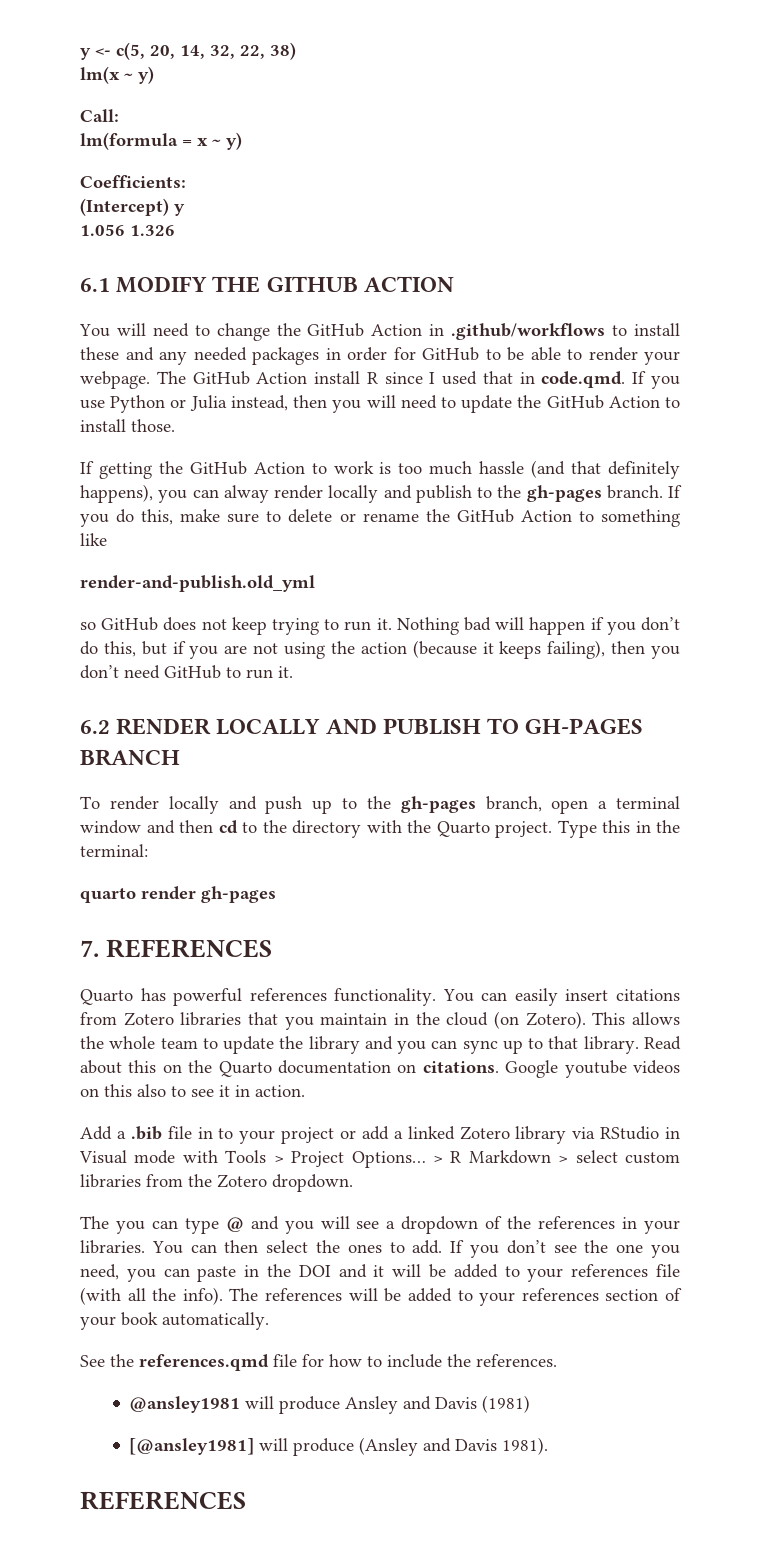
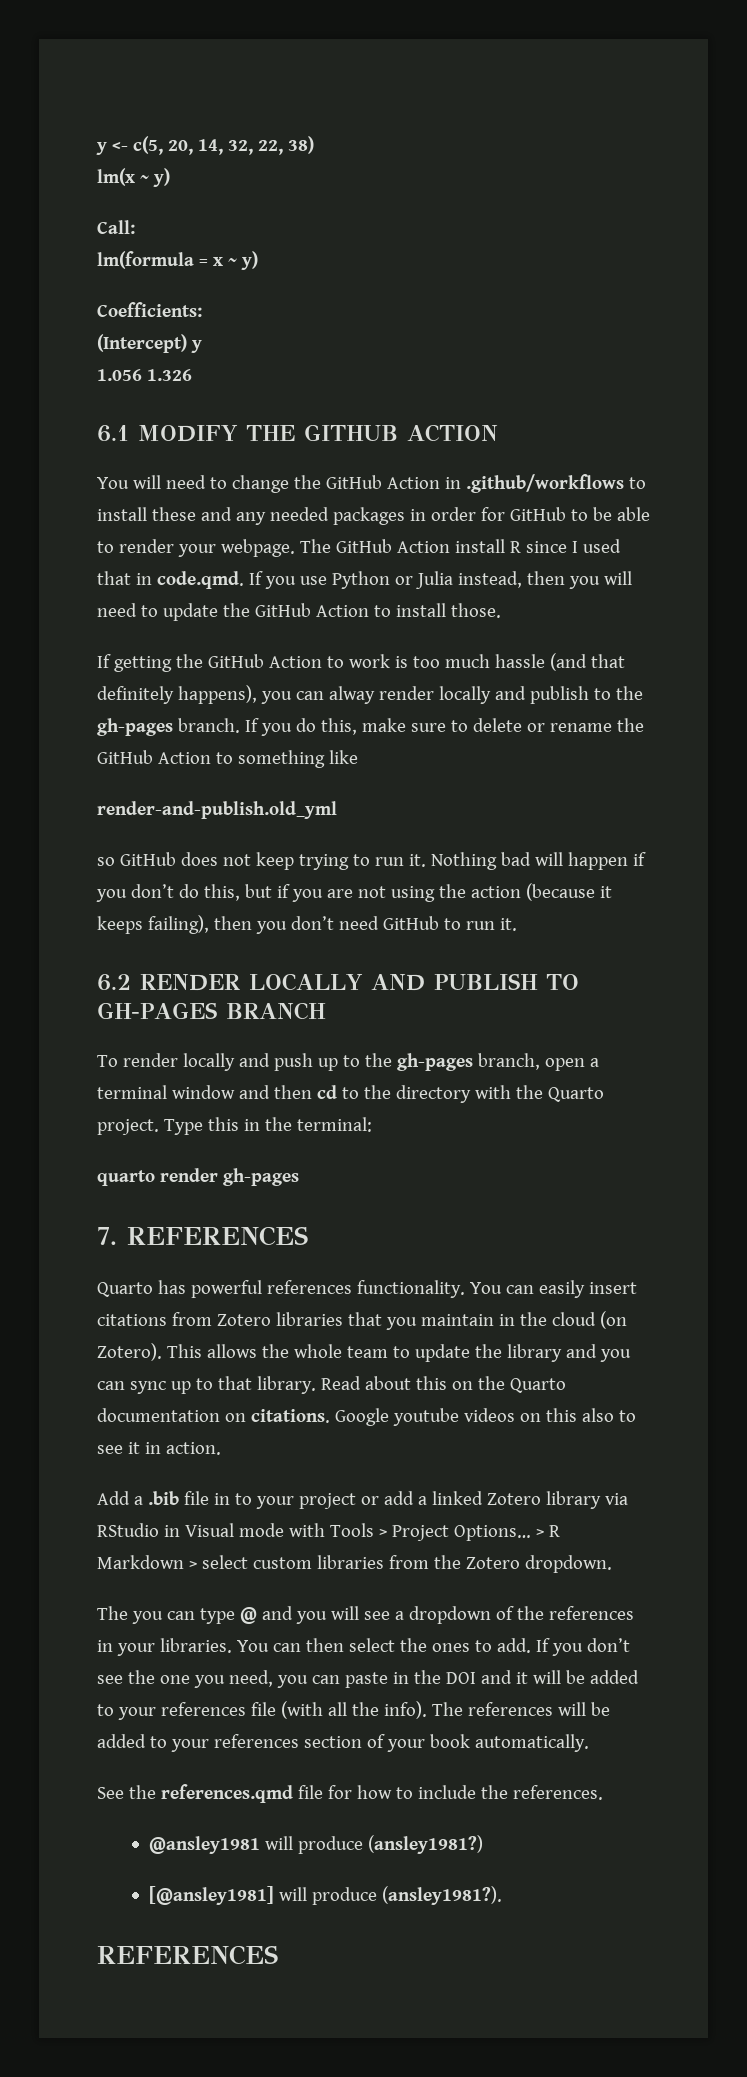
- @ansley1981 will produce Ansley and Davis (1981)
+ @ansley1981 will produce (ansley1981?)
- [@ansley1981] will produce (Ansley and Davis 1981).
+ [@ansley1981] will produce (ansley1981?).

